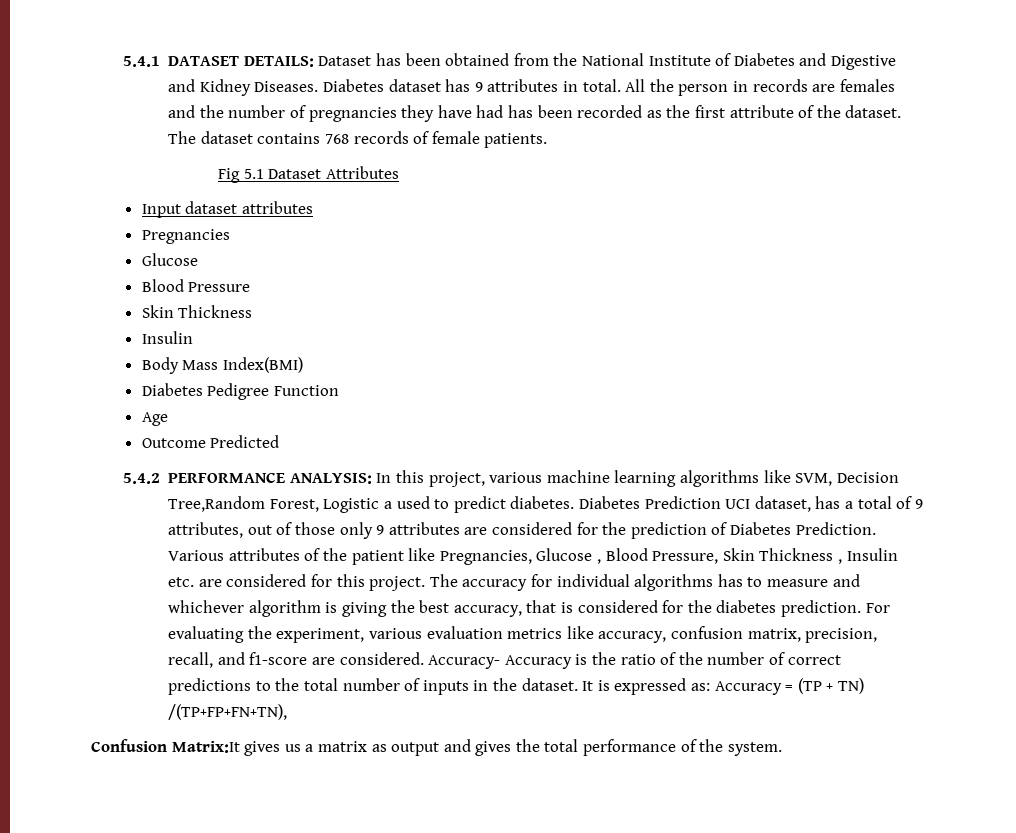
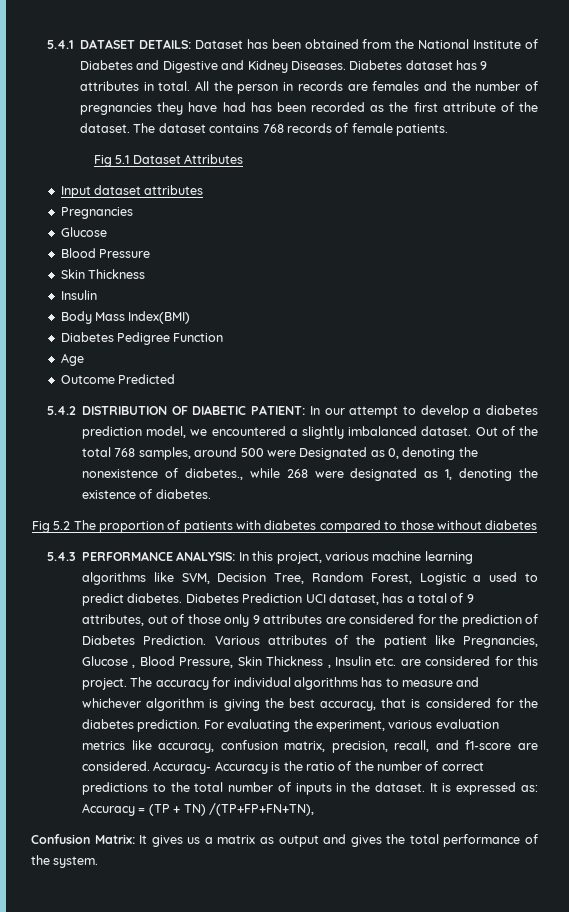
- 5.4.2 PERFORMANCE ANALYSIS: In this project, various machine learning algorithms like SVM, Decision Tree,Random Forest, Logistic a used to predict diabetes.
+ 5.4.2 DISTRIBUTION OF DIABETIC PATIENT: In our attempt to develop a diabetes prediction model, we encountered a slightly imbalanced dataset. Out of the total 768 samples, around 500 were Designated as 0, denoting the nonexistence of diabetes., while 268 were designated as 1, denoting the existence of diabetes.
+ Fig 5.2 The proportion of patients with diabetes compared to those without diabetes
+ 5.4.3 PERFORMANCE ANALYSIS: In this project, various machine learning algorithms like SVM, Decision Tree, Random Forest, Logistic a used to predict diabetes.
- Confusion Matrix:It gives us a matrix as output and gives the total performance of the system.
+ Confusion Matrix: It gives us a matrix as output and gives the total performance of the system.

